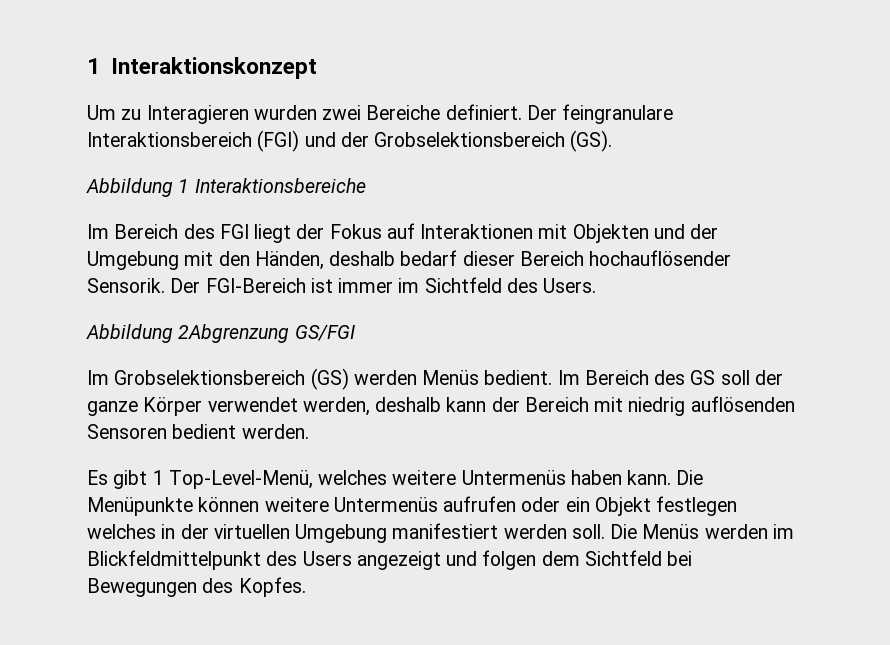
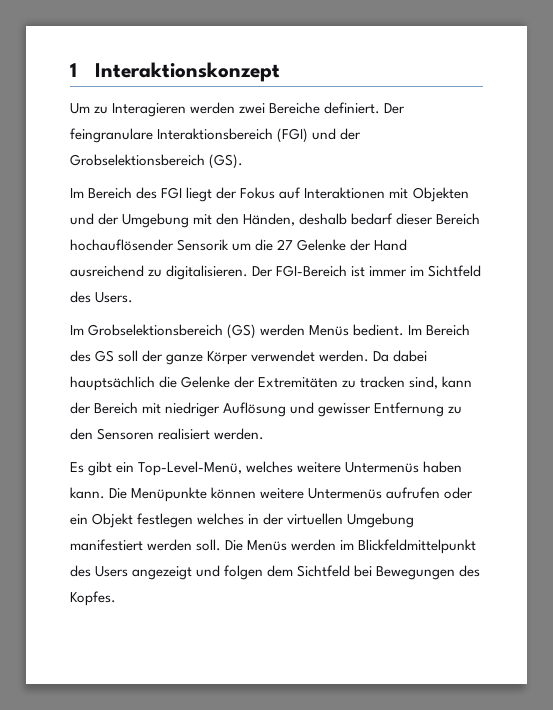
- Um zu Interagieren wurden zwei Bereiche definiert.
+ Um zu Interagieren werden zwei Bereiche definiert.
- Abbildung 1 Interaktionsbereiche
- Im Bereich des FGI liegt der Fokus auf Interaktionen mit Objekten und der Umgebung mit den Händen, deshalb bedarf dieser Bereich hochauflösender Sensorik.
+ Im Bereich des FGI liegt der Fokus auf Interaktionen mit Objekten und der Umgebung mit den Händen, deshalb bedarf dieser Bereich hochauflösender Sensorik um die 27 Gelenke der Hand ausreichend zu digitalisieren.
- Abbildung 2Abgrenzung GS/FGI
- Im Bereich des GS soll der ganze Körper verwendet werden, deshalb kann der Bereich mit niedrig auflösenden Sensoren bedient werden.
+ Im Bereich des GS soll der ganze Körper verwendet werden. Da dabei hauptsächlich die Gelenke der Extremitäten zu tracken sind, kann der Bereich mit niedriger Auflösung und gewisser Entfernung zu den Sensoren realisiert werden.
- Es gibt 1 Top-Level-Menü, welches weitere Untermenüs haben kann.
+ Es gibt ein Top-Level-Menü, welches weitere Untermenüs haben kann.

